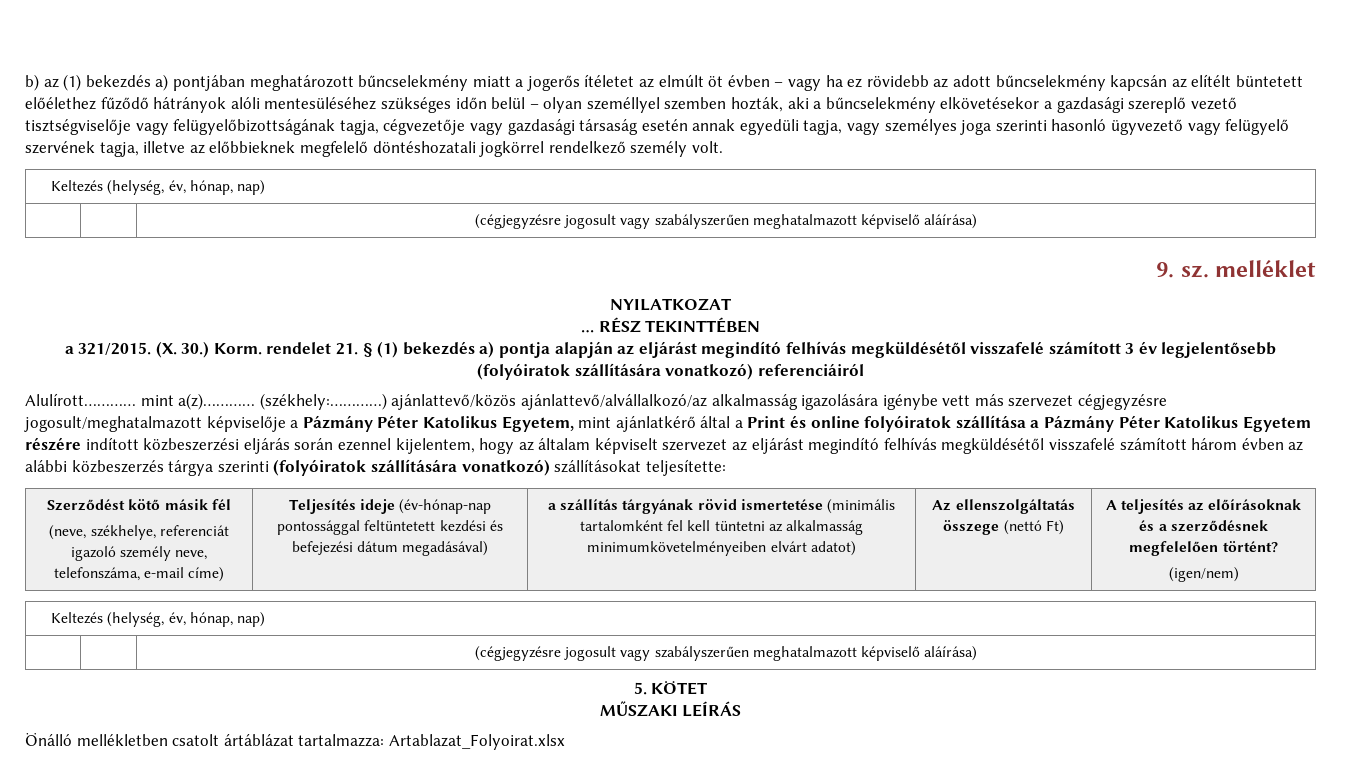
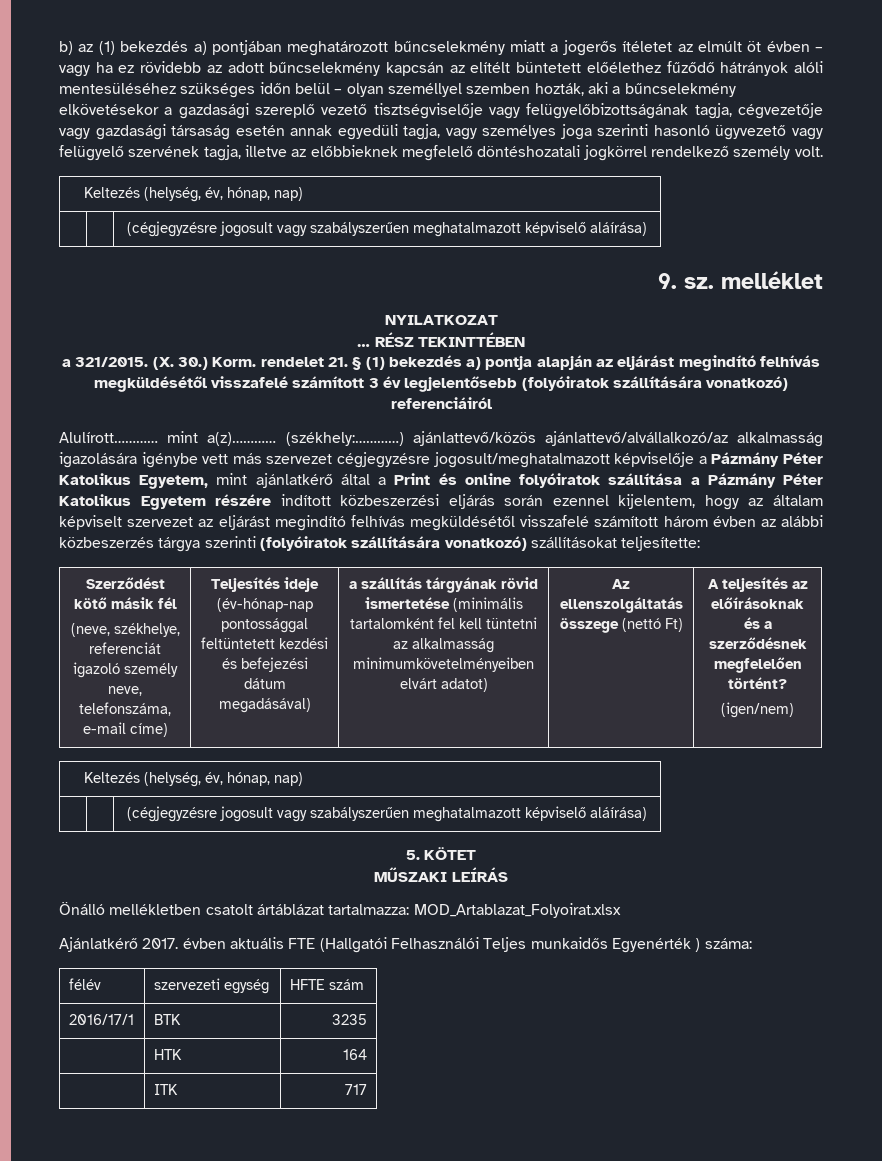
- Önálló mellékletben csatolt ártáblázat tartalmazza: Artablazat_Folyoirat.xlsx
+ Önálló mellékletben csatolt ártáblázat tartalmazza: MOD_Artablazat_Folyoirat.xlsx
+ Ajánlatkérő 2017. évben aktuális FTE (Hallgatói Felhasználói Teljes munkaidős Egyenérték ) száma:
+ félév | szervezeti egység | HFTE szám
+ 2016/17/1 | BTK | 3235
+ | HTK | 164
+ | ITK | 717

